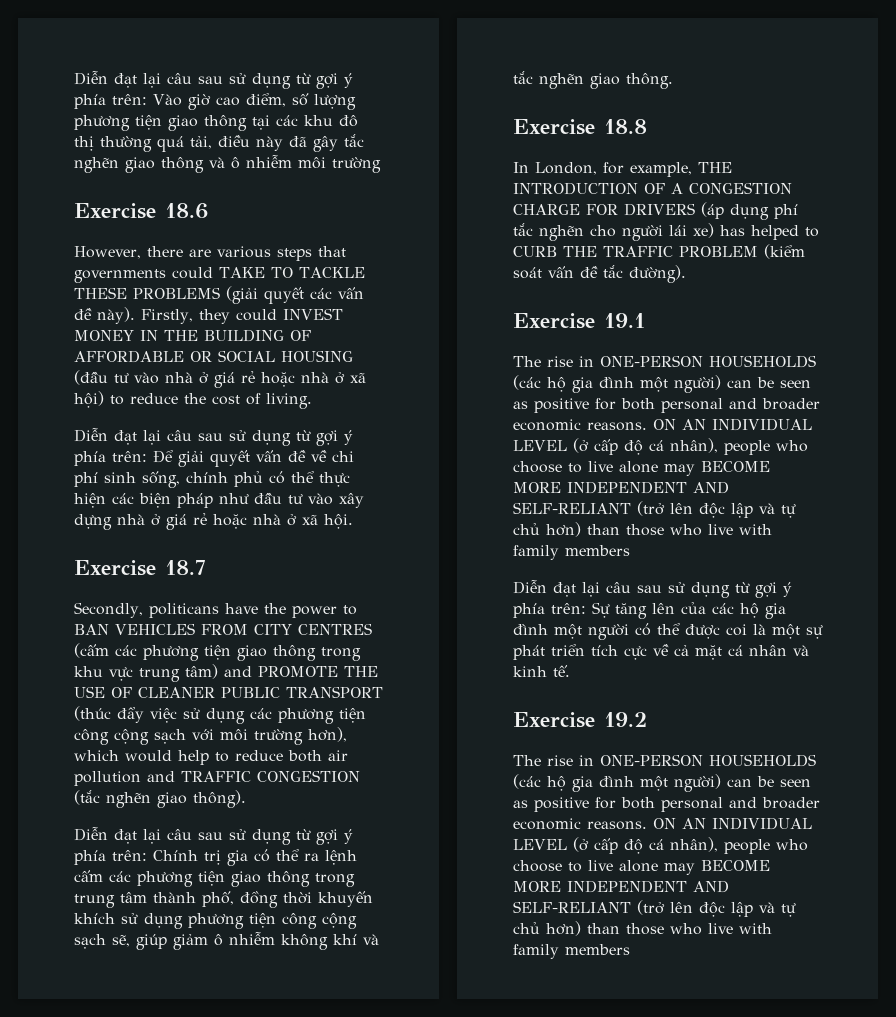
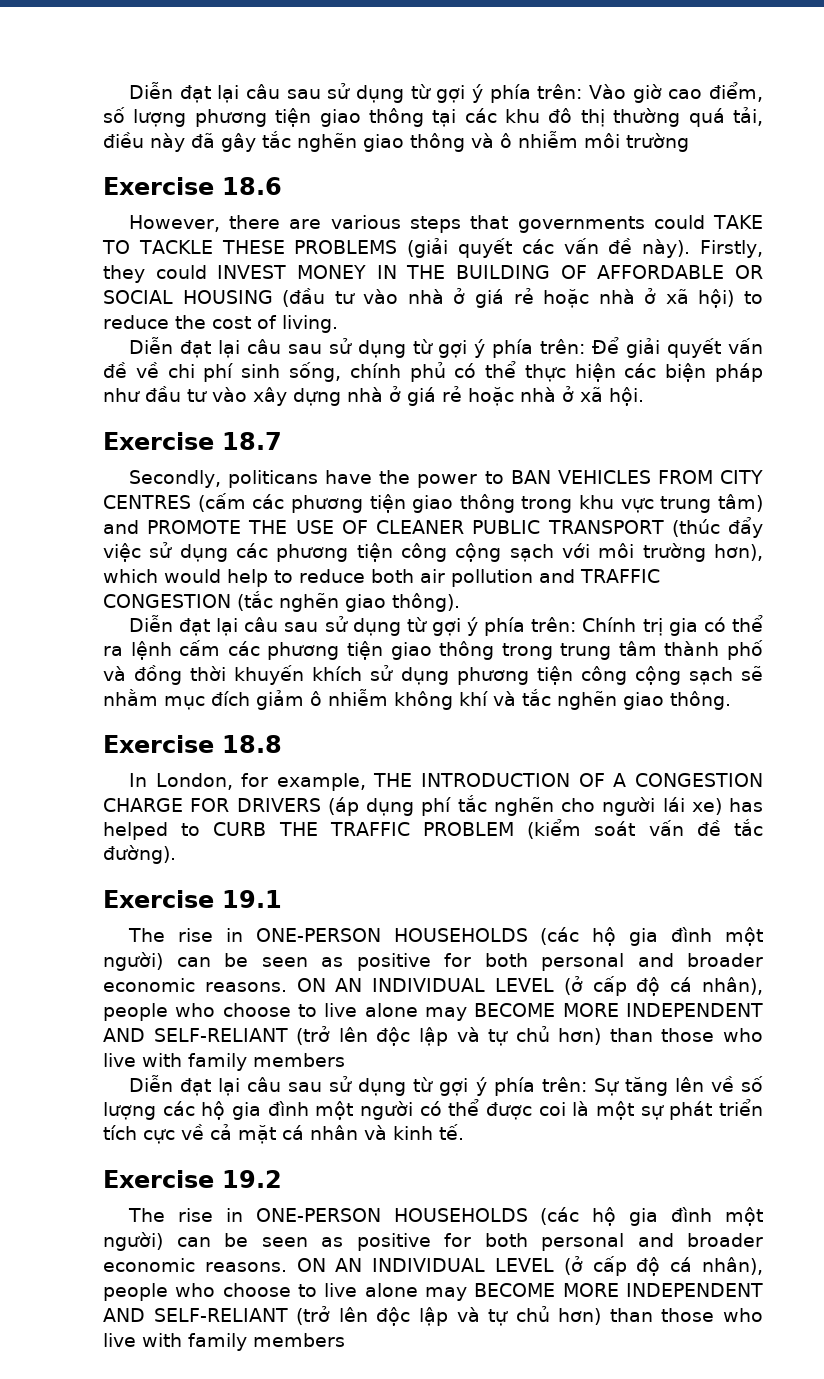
- Diễn đạt lại câu sau sử dụng từ gợi ý phía trên: Chính trị gia có thể ra lệnh cấm các phương tiện giao thông trong trung tâm thành phố, đồng thời khuyến khích sử dụng phương tiện công cộng sạch sẽ, giúp giảm ô nhiễm không khí và tắc nghẽn giao thông.
+ Diễn đạt lại câu sau sử dụng từ gợi ý phía trên: Chính trị gia có thể ra lệnh cấm các phương tiện giao thông trong trung tâm thành phố và đồng thời khuyến khích sử dụng phương tiện công cộng sạch sẽ nhằm mục đích giảm ô nhiễm không khí và tắc nghẽn giao thông.
- Diễn đạt lại câu sau sử dụng từ gợi ý phía trên: Sự tăng lên của các hộ gia đình một người có thể được coi là một sự phát triển tích cực về cả mặt cá nhân và kinh tế.
+ Diễn đạt lại câu sau sử dụng từ gợi ý phía trên: Sự tăng lên về số lượng các hộ gia đình một người có thể được coi là một sự phát triển tích cực về cả mặt cá nhân và kinh tế.

